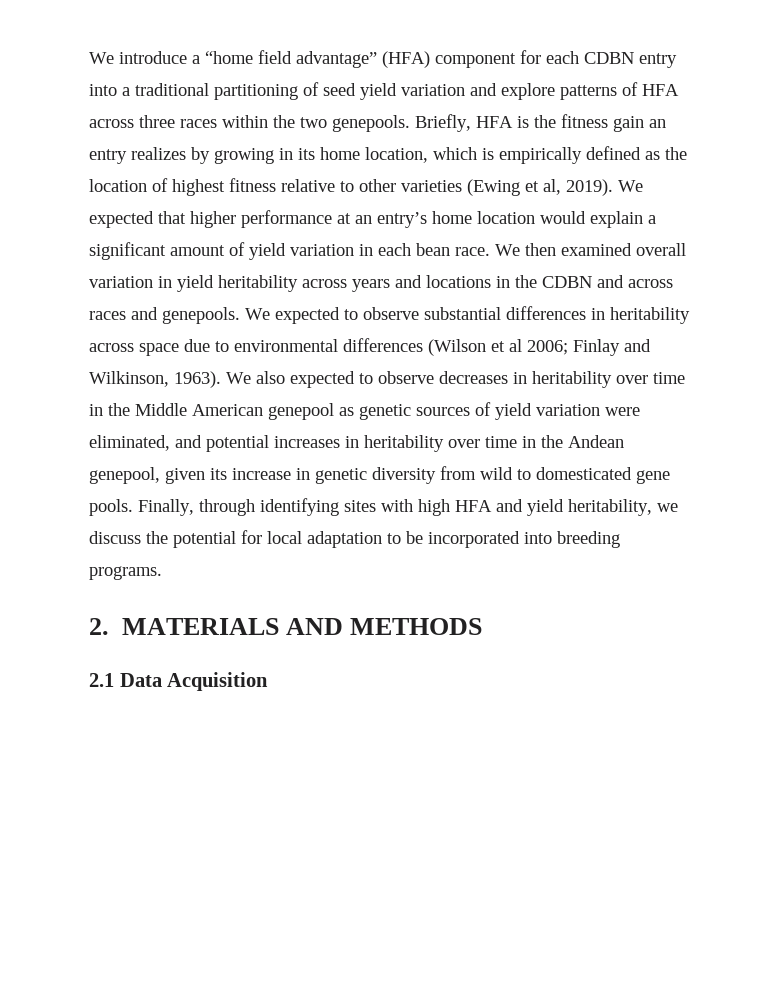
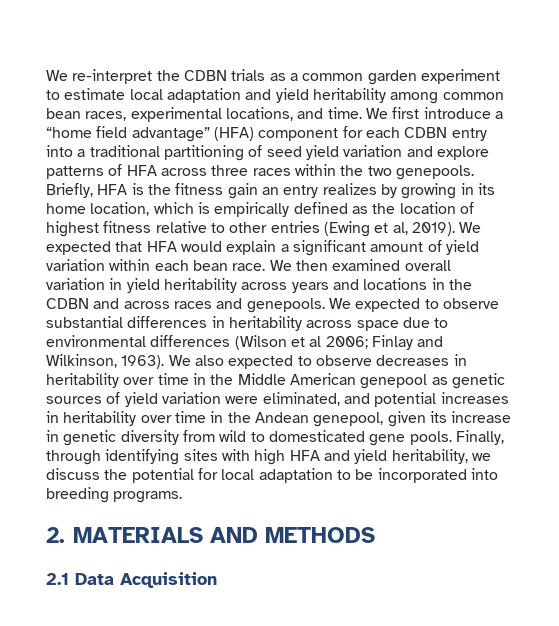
- We introduce a “home field advantage” (HFA) component for each CDBN entry into a traditional partitioning of seed yield variation and explore patterns of HFA across three races within the two genepools.
+ We re-interpret the CDBN trials as a common garden experiment to estimate local adaptation and yield heritability among common bean races, experimental locations, and time. We first introduce a “home field advantage” (HFA) component for each CDBN entry into a traditional partitioning of seed yield variation and explore patterns of HFA across three races within the two genepools.
- Briefly, HFA is the fitness gain an entry realizes by growing in its home location, which is empirically defined as the location of highest fitness relative to other varieties (Ewing et al, 2019).
+ Briefly, HFA is the fitness gain an entry realizes by growing in its home location, which is empirically defined as the location of highest fitness relative to other entries (Ewing et al, 2019).
- We expected that higher performance at an entry’s home location would explain a significant amount of yield variation in each bean race.
+ We expected that HFA would explain a significant amount of yield variation within each bean race.

